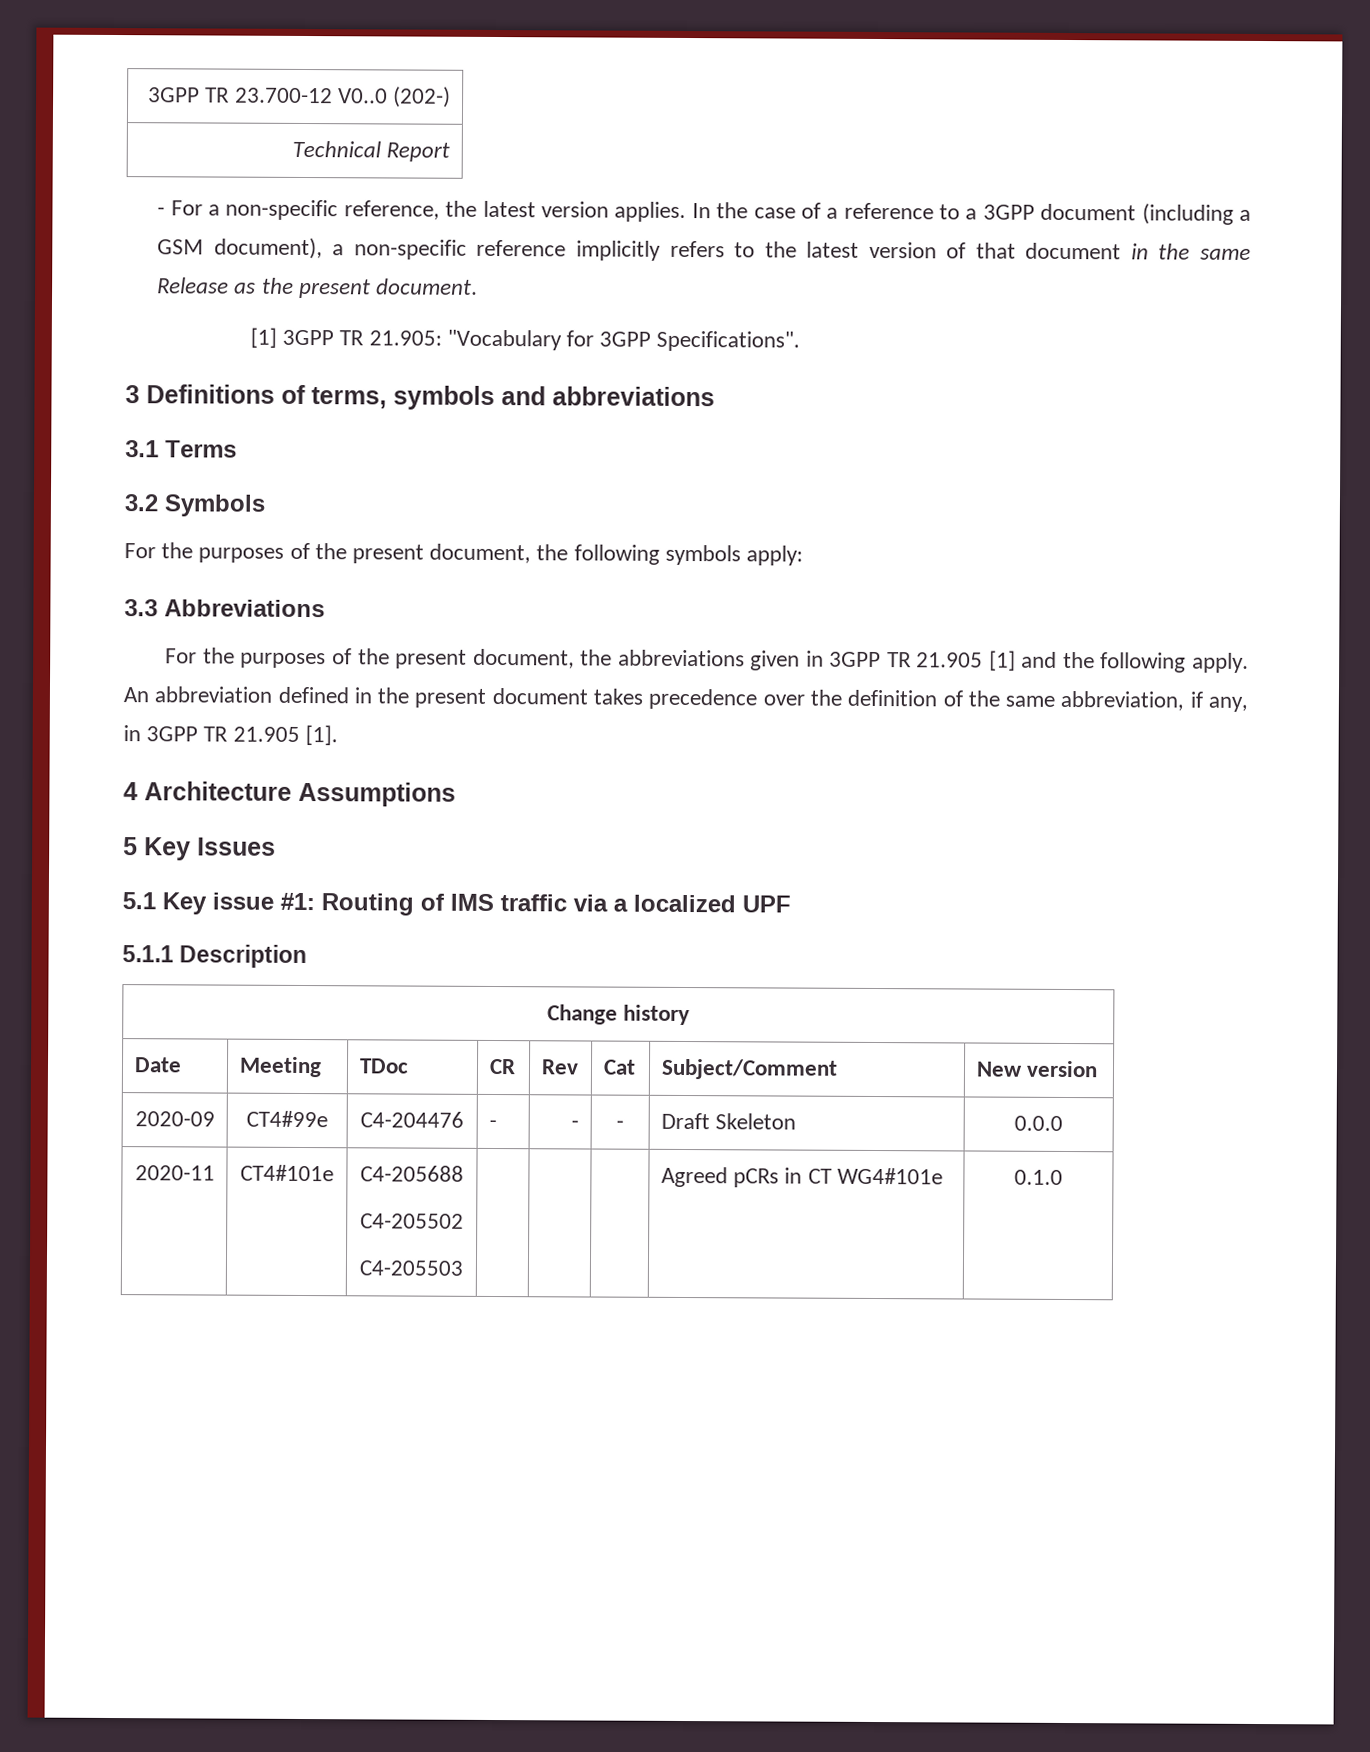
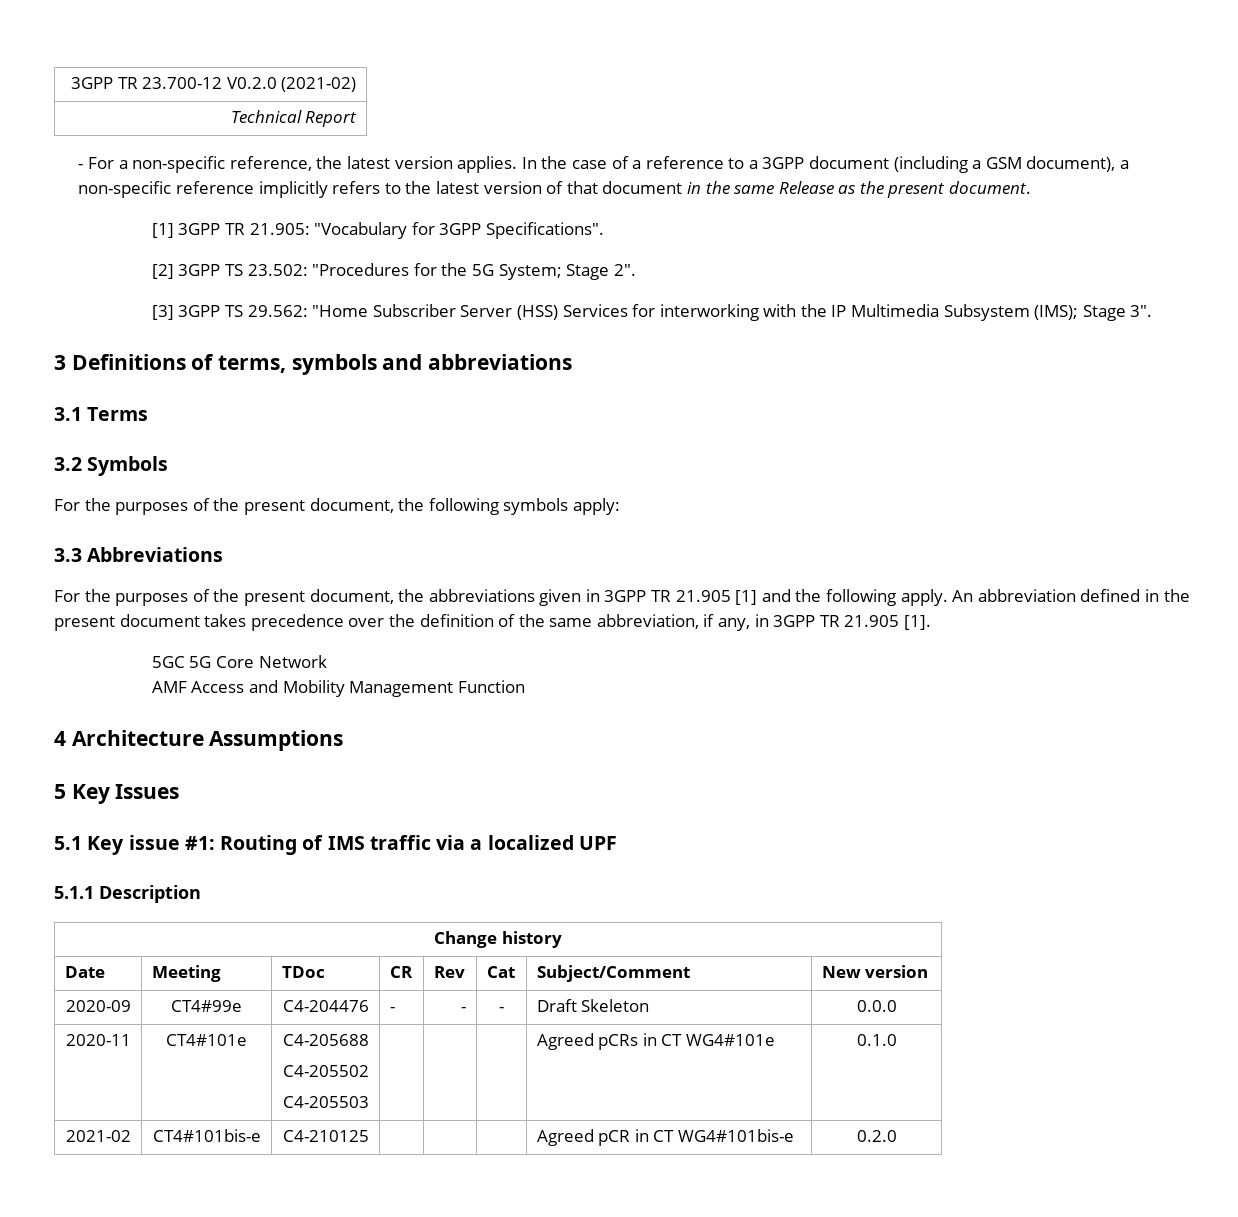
- 3GPP TR 23.700-12 V0..0 (202-)
+ 3GPP TR 23.700-12 V0.2.0 (2021-02)
+ [2] 3GPP TS 23.502: "Procedures for the 5G System; Stage 2".
+ [3] 3GPP TS 29.562: "Home Subscriber Server (HSS) Services for interworking with the IP Multimedia Subsystem (IMS); Stage 3".
+ 5GC 5G Core Network
+ AMF Access and Mobility Management Function
+ 2021-02 | CT4#101bis-e | C4-210125 | | | | Agreed pCR in CT WG4#101bis-e | 0.2.0

